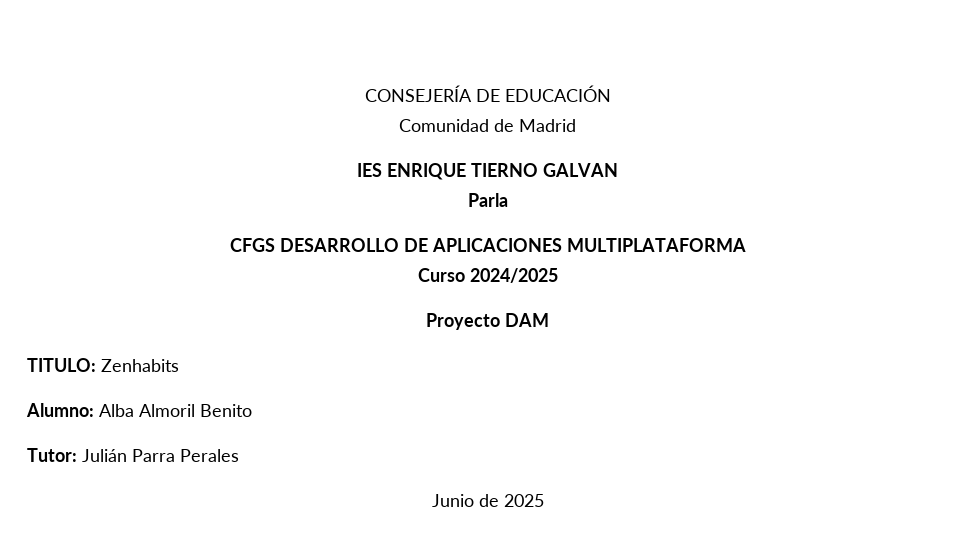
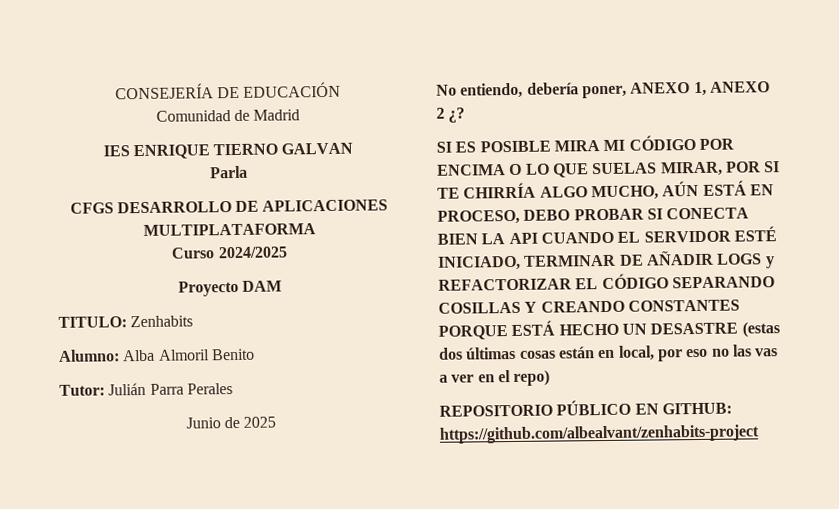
+ No entiendo, debería poner, ANEXO 1, ANEXO 2 ¿?
+ SI ES POSIBLE MIRA MI CÓDIGO POR ENCIMA O LO QUE SUELAS MIRAR, POR SI TE CHIRRÍA ALGO MUCHO, AÚN ESTÁ EN PROCESO, DEBO PROBAR SI CONECTA BIEN LA API CUANDO EL SERVIDOR ESTÉ INICIADO, TERMINAR DE AÑADIR LOGS y REFACTORIZAR EL CÓDIGO SEPARANDO COSILLAS Y CREANDO CONSTANTES PORQUE ESTÁ HECHO UN DESASTRE (estas dos últimas cosas están en local, por eso no las vas a ver en el repo)
+ REPOSITORIO PÚBLICO EN GITHUB: https://github.com/albealvant/zenhabits-project

